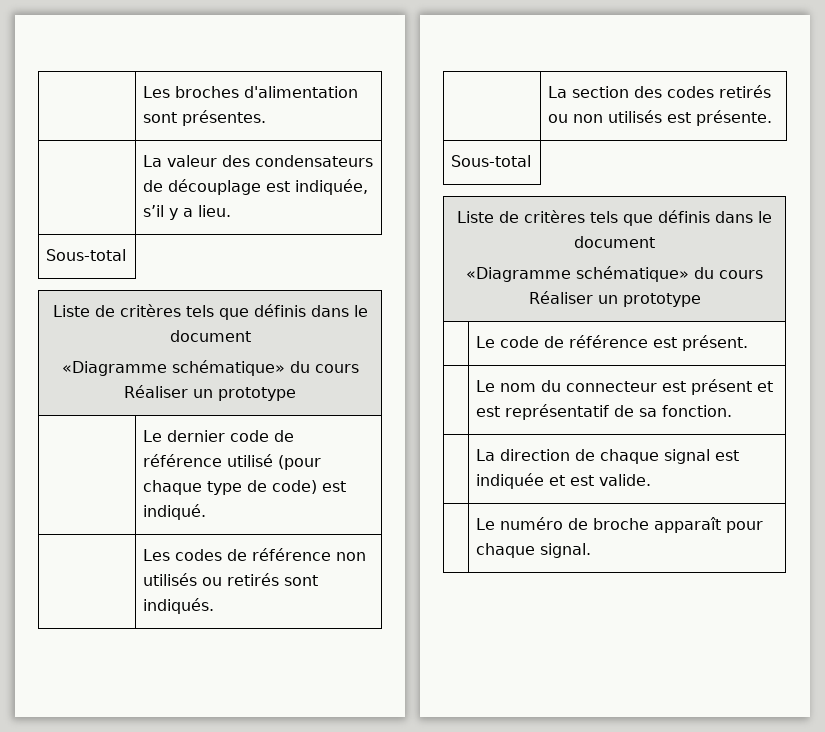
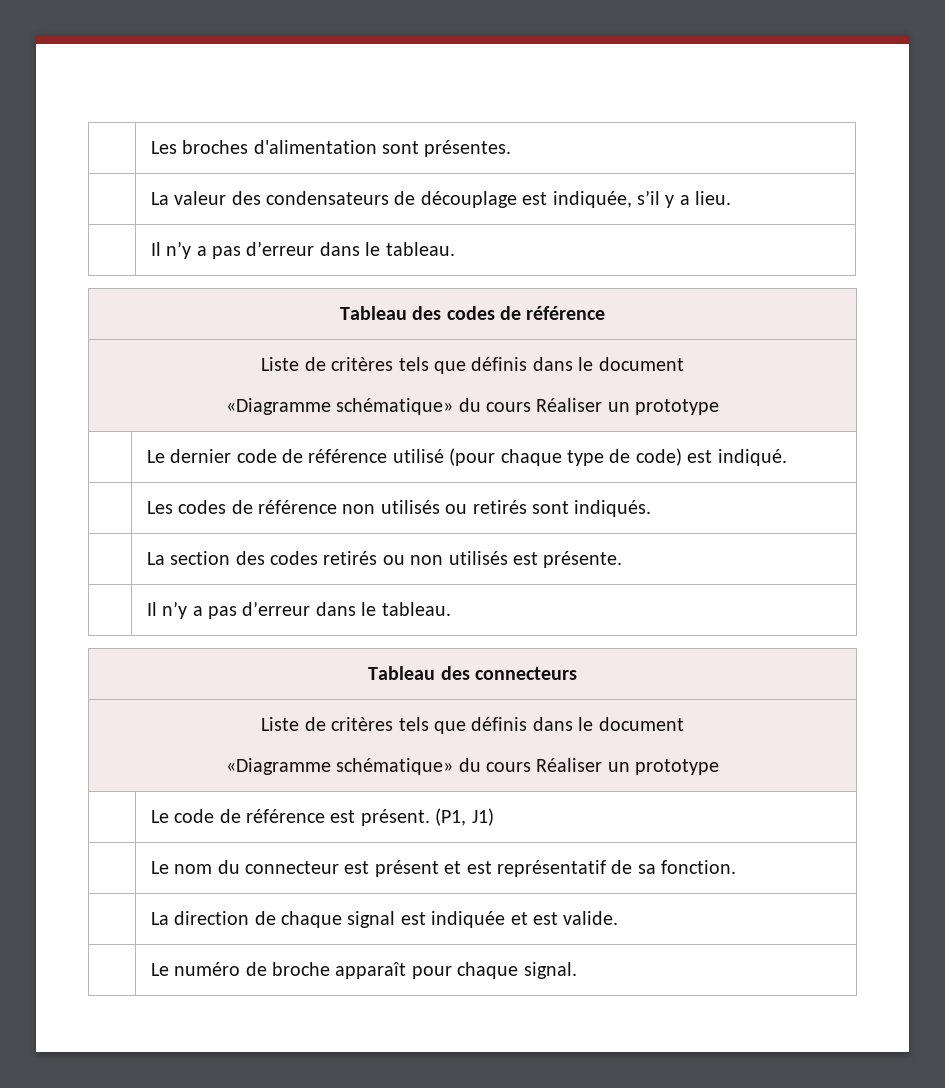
  | La valeur des condensateurs de découplage est indiquée, s’il y a lieu.
- Sous-total
+ | Il n’y a pas d’erreur dans le tableau.
+ Tableau des codes de référence
  | La section des codes retirés ou non utilisés est présente.
- Sous-total
+ | Il n’y a pas d’erreur dans le tableau.
+ Tableau des connecteurs
- | Le code de référence est présent.
+ | Le code de référence est présent. (P1, J1)

